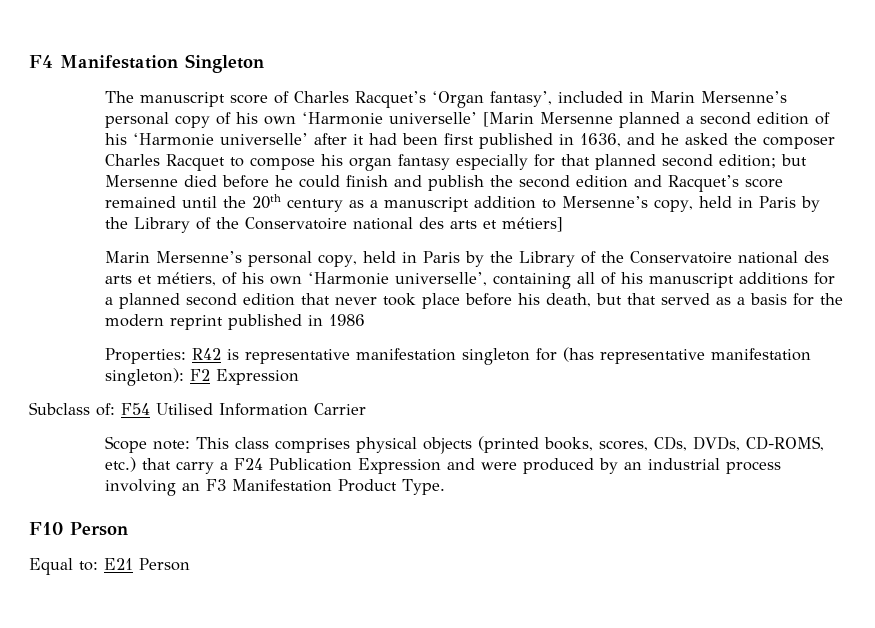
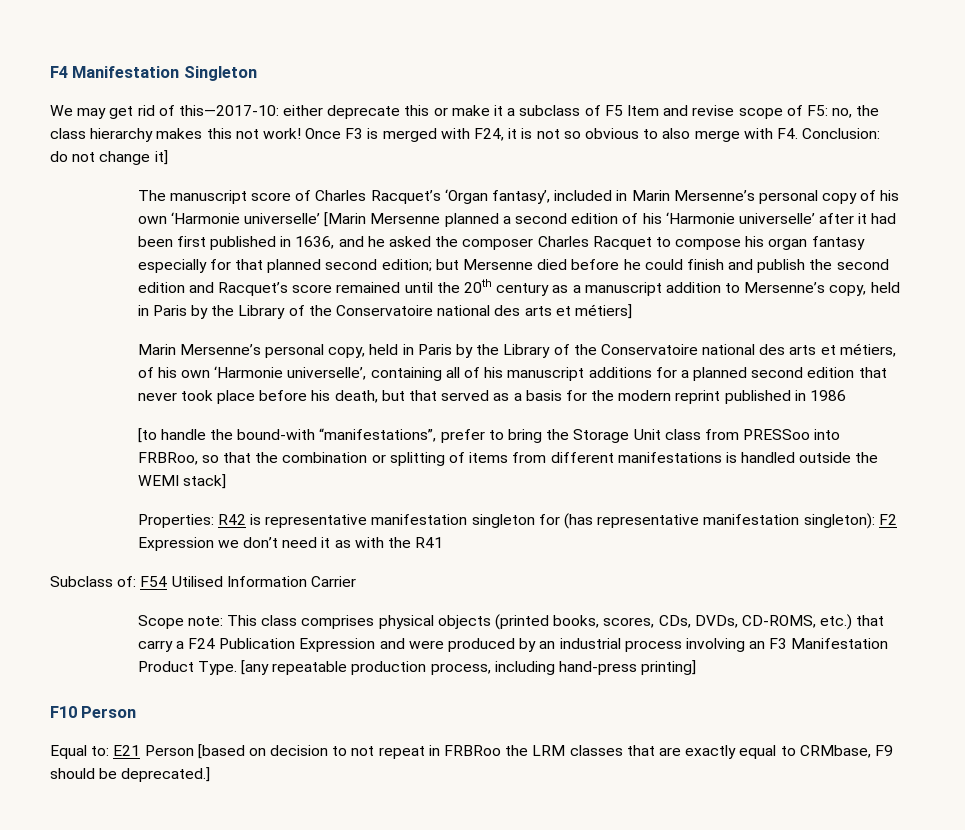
+ We may get rid of this—2017-10: either deprecate this or make it a subclass of F5 Item and revise scope of F5: no, the class hierarchy makes this not work! Once F3 is merged with F24, it is not so obvious to also merge with F4. Conclusion: do not change it]
+ [to handle the bound-with “manifestations”, prefer to bring the Storage Unit class from PRESSoo into FRBRoo, so that the combination or splitting of items from different manifestations is handled outside the WEMI stack]
- Properties: R42 is representative manifestation singleton for (has representative manifestation singleton): F2 Expression
+ Properties: R42 is representative manifestation singleton for (has representative manifestation singleton): F2 Expression we don’t need it as with the R41
+ [any repeatable production process, including hand-press printing]
- Equal to: E21 Person
+ Equal to: E21 Person [based on decision to not repeat in FRBRoo the LRM classes that are exactly equal to CRMbase, F9 should be deprecated.]

